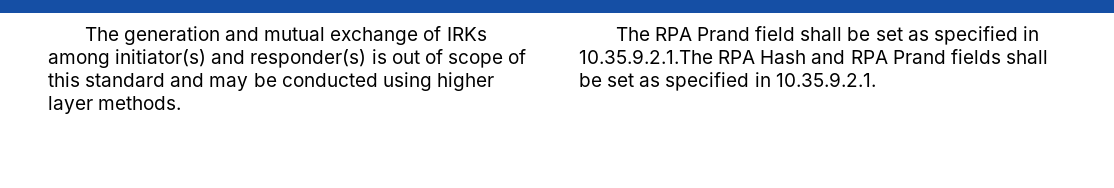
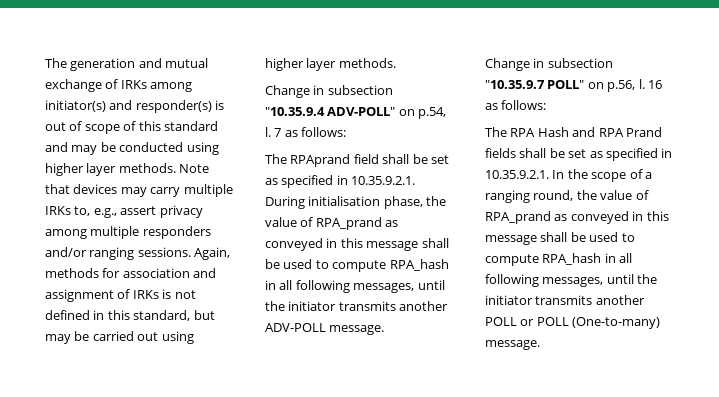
- The generation and mutual exchange of IRKs among initiator(s) and responder(s) is out of scope of this standard and may be conducted using higher layer methods.
- The RPA Prand field shall be set as specified in 10.35.9.2.1.The RPA Hash and RPA Prand fields shall be set as specified in 10.35.9.2.1.
+ The generation and mutual exchange of IRKs among initiator(s) and responder(s) is out of scope of this standard and may be conducted using higher layer methods. Note that devices may carry multiple IRKs to, e.g., assert privacy among multiple responders and/or ranging sessions. Again, methods for association and assignment of IRKs is not defined in this standard, but may be carried out using higher layer methods.
+ Change in subsection "10.35.9.4 ADV-POLL" on p.54, l. 7 as follows:
+ The RPAprand field shall be set as specified in 10.35.9.2.1. During initialisation phase, the value of RPA_prand as conveyed in this message shall be used to compute RPA_hash in all following messages, until the initiator transmits another ADV-POLL message.
+ Change in subsection "10.35.9.7 POLL" on p.56, l. 16 as follows:
+ The RPA Hash and RPA Prand fields shall be set as specified in 10.35.9.2.1. In the scope of a ranging round, the value of RPA_prand as conveyed in this message shall be used to compute RPA_hash in all following messages, until the initiator transmits another POLL or POLL (One-to-many) message.

